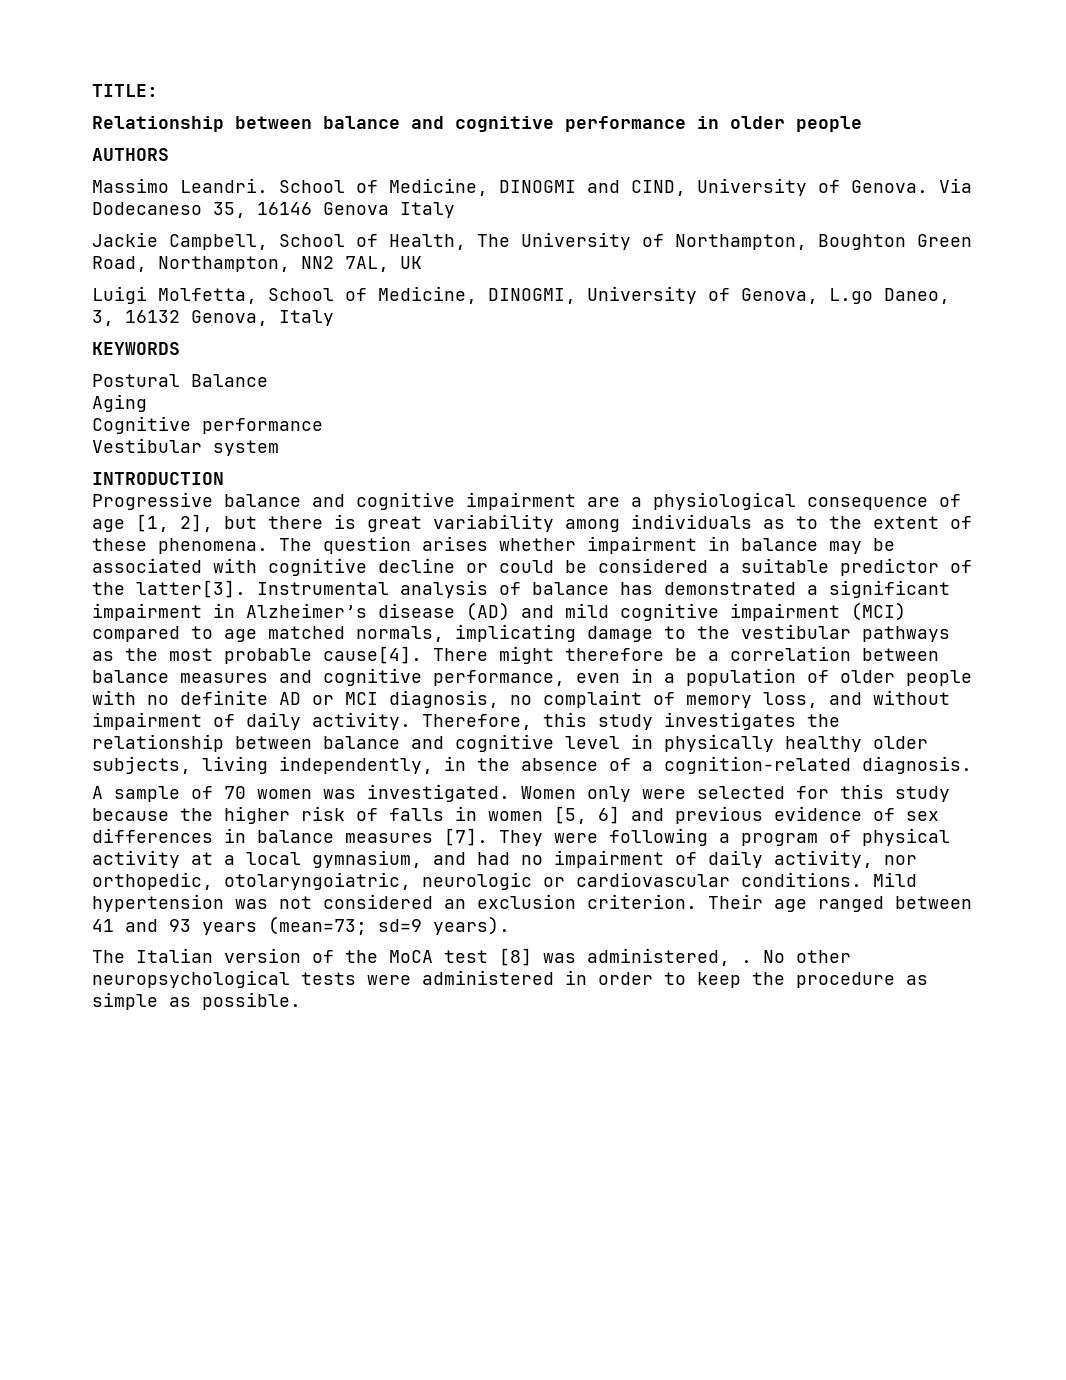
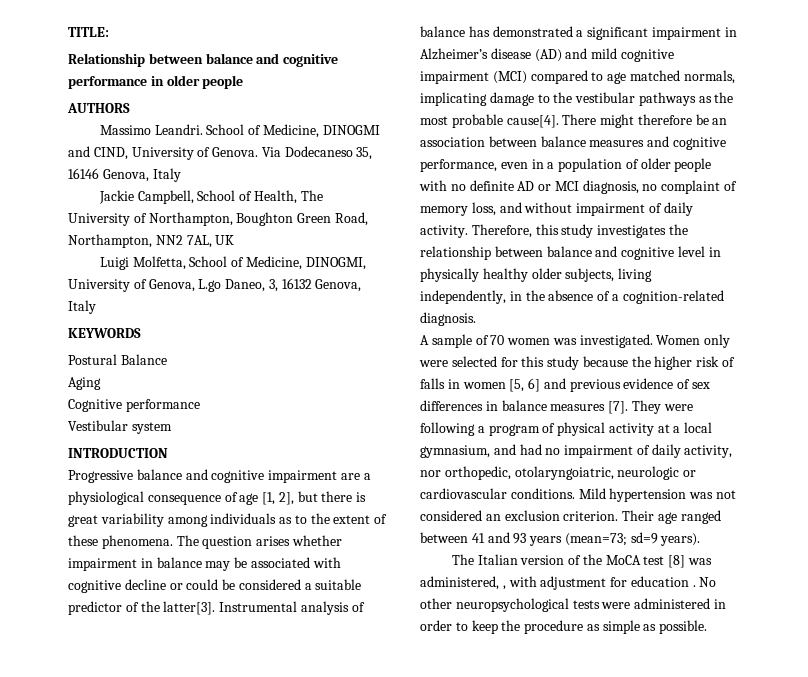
- Via Dodecaneso 35, 16146 Genova Italy
+ Via Dodecaneso 35, 16146 Genova, Italy
- There might therefore be a correlation between balance measures and cognitive performance, even in a population of older people with no definite AD or MCI diagnosis, no complaint of memory loss, and without impairment of daily activity.
+ There might therefore be an association between balance measures and cognitive performance, even in a population of older people with no definite AD or MCI diagnosis, no complaint of memory loss, and without impairment of daily activity.
- The Italian version of the MoCA test [8] was administered, .
+ The Italian version of the MoCA test [8] was administered, , with adjustment for education .

